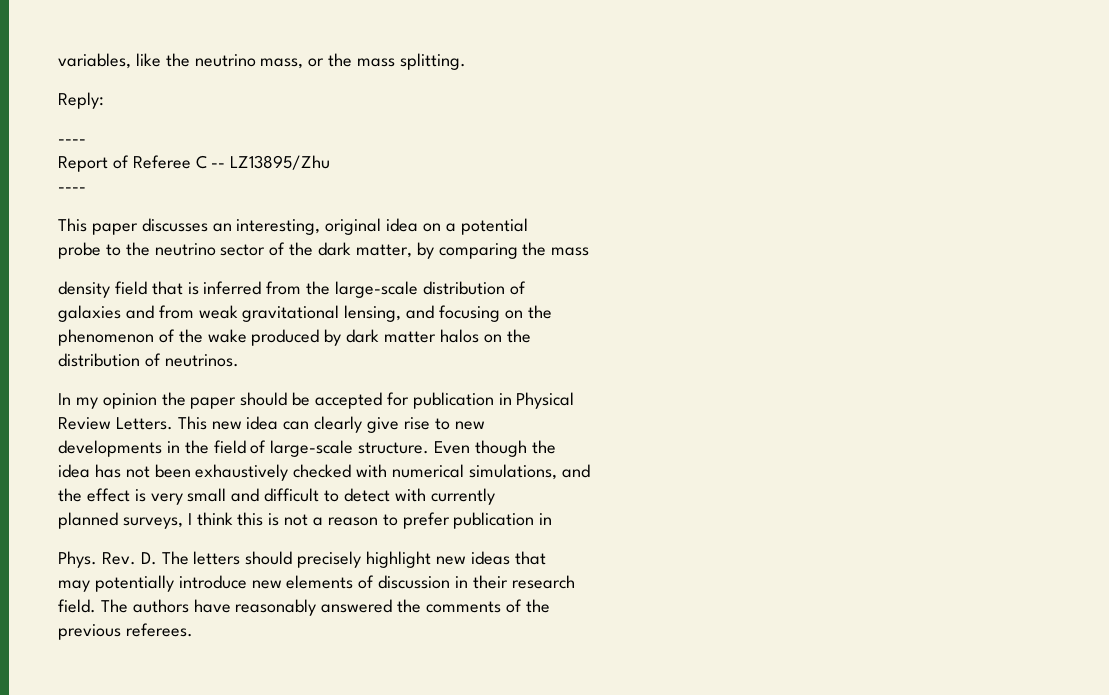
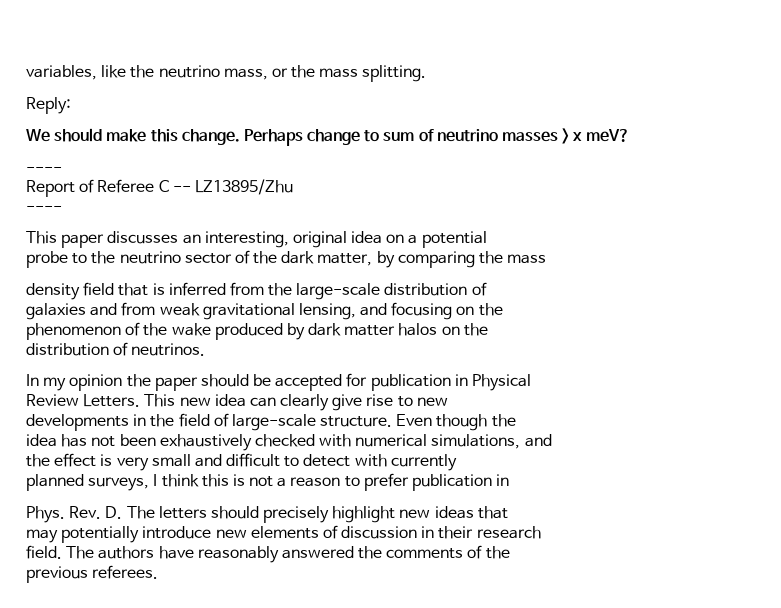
+ We should make this change. Perhaps change to sum of neutrino masses > x meV?

